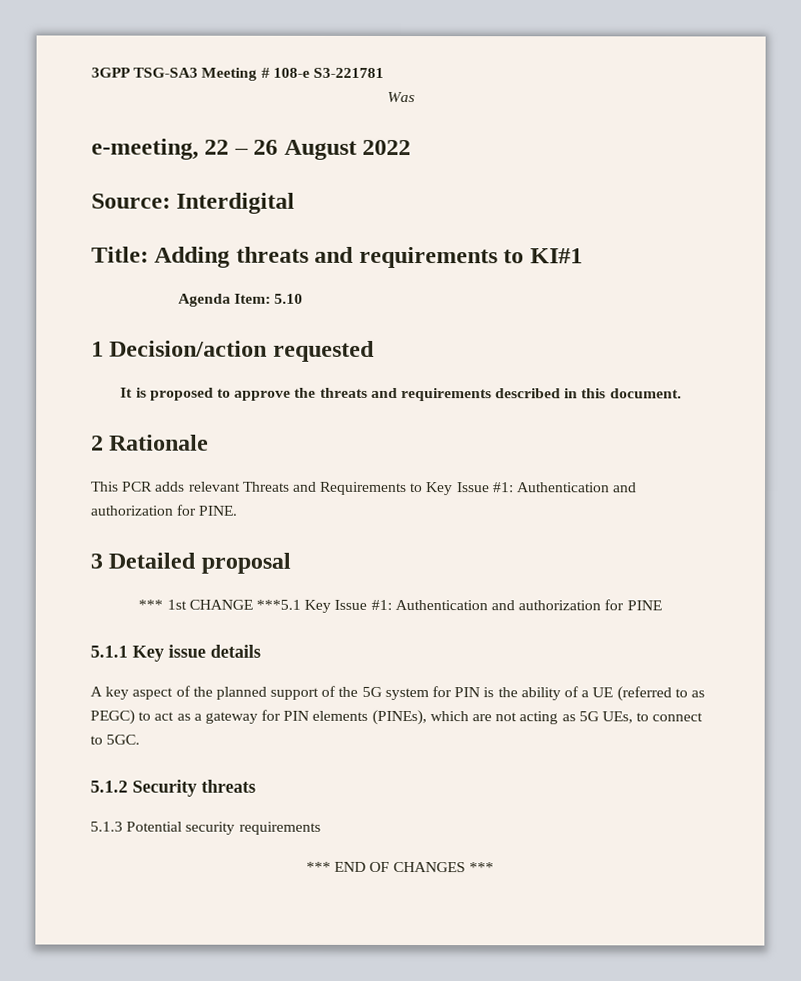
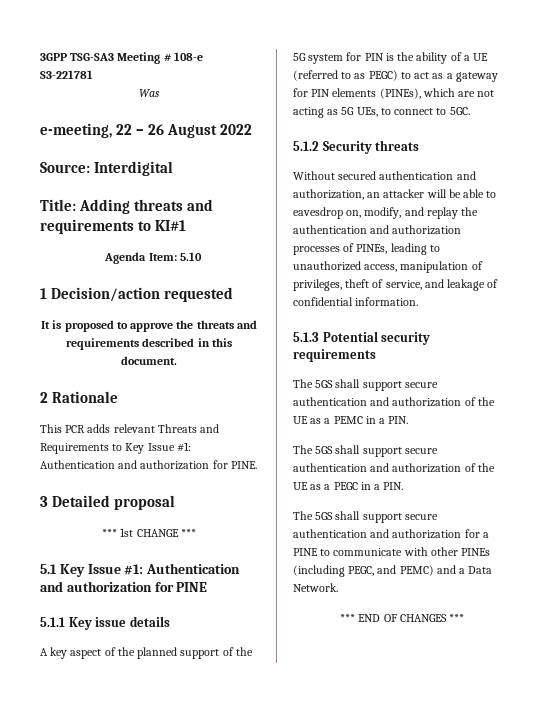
- *** 1st CHANGE ***5.1 Key Issue #1: Authentication and authorization for PINE
+ *** 1st CHANGE ***
+ 5.1 Key Issue #1: Authentication and authorization for PINE
+ Without secured authentication and authorization, an attacker will be able to eavesdrop on, modify, and replay the authentication and authorization processes of PINEs, leading to unauthorized access, manipulation of privileges, theft of service, and leakage of confidential information.
  5.1.3 Potential security requirements
+ The 5GS shall support secure authentication and authorization of the UE as a PEMC in a PIN.
+ The 5GS shall support secure authentication and authorization of the UE as a PEGC in a PIN.
+ The 5GS shall support secure authentication and authorization for a PINE to communicate with other PINEs (including PEGC, and PEMC) and a Data Network.

